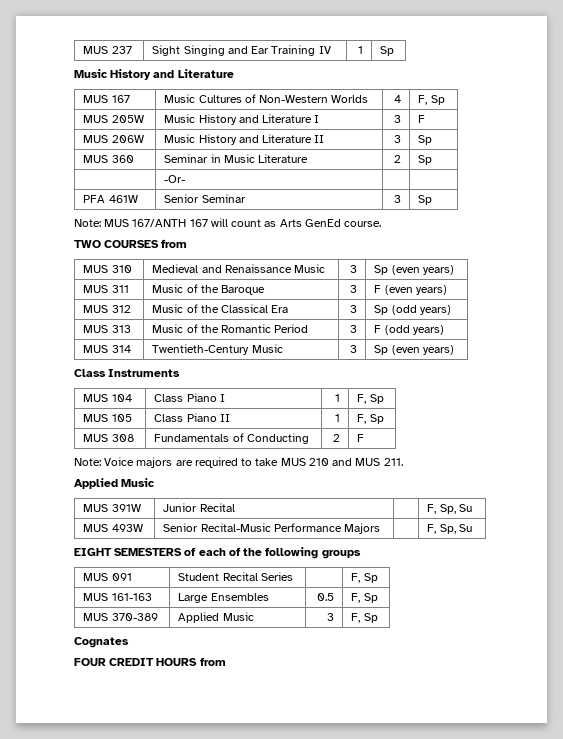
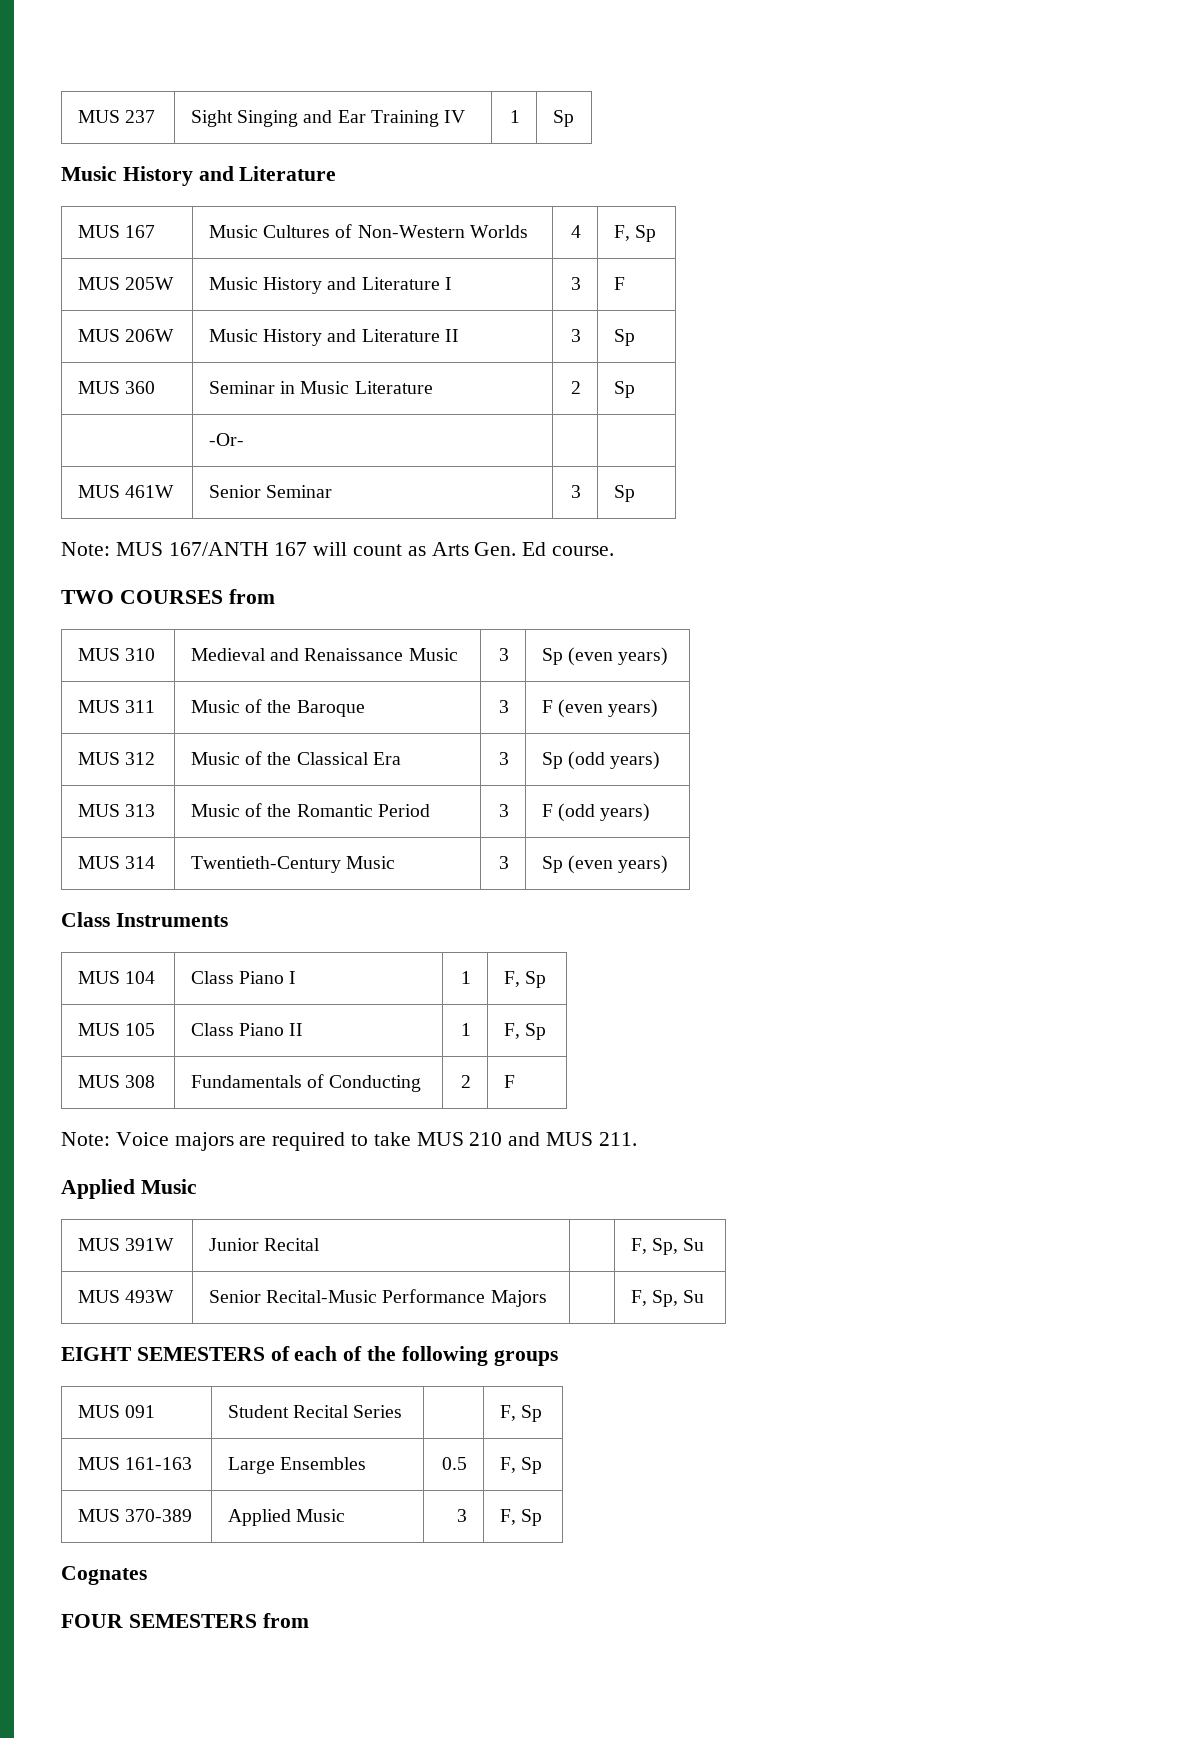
- PFA 461W | Senior Seminar | 3 | Sp
+ MUS 461W | Senior Seminar | 3 | Sp
- Note: MUS 167/ANTH 167 will count as Arts GenEd course.
+ Note: MUS 167/ANTH 167 will count as Arts Gen. Ed course.
- FOUR CREDIT HOURS from
+ FOUR SEMESTERS from

